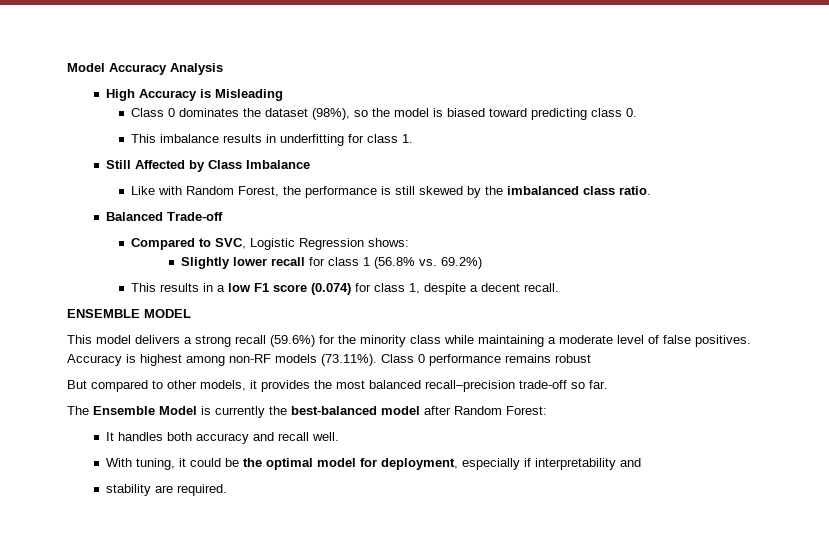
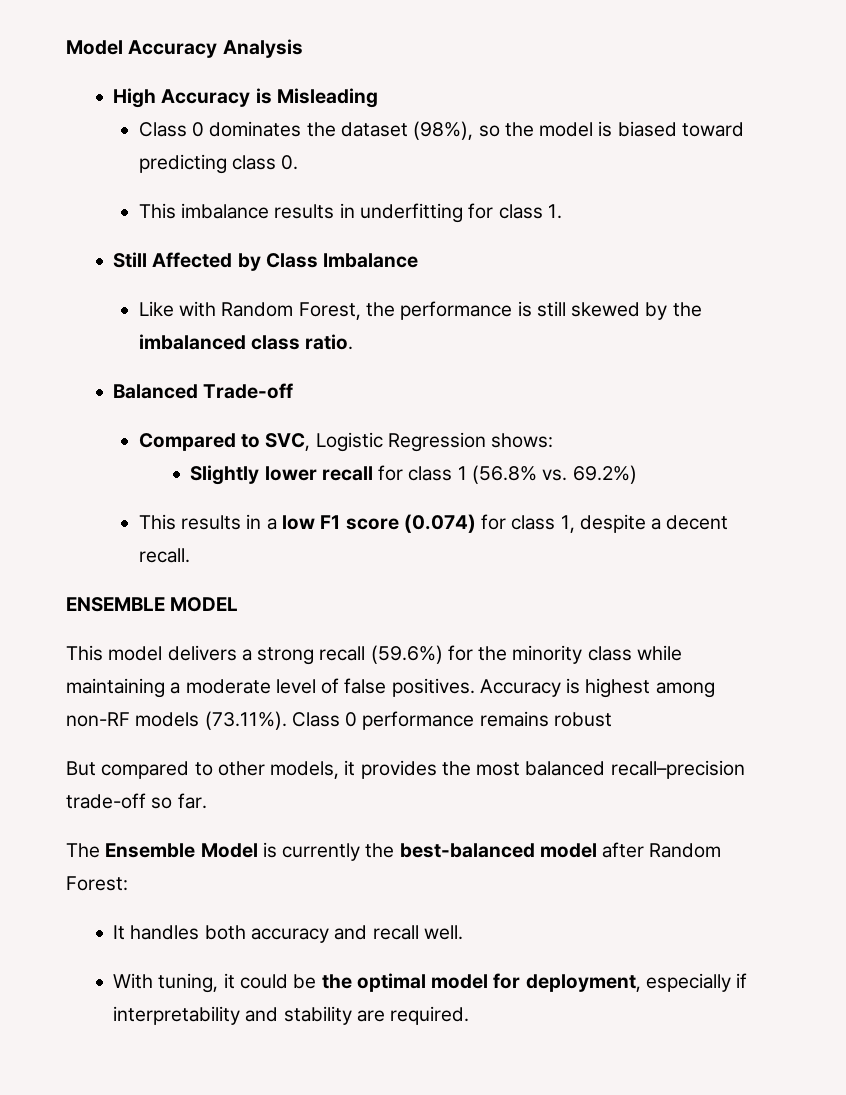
- With tuning, it could be the optimal model for deployment, especially if interpretability and
- stability are required.
+ With tuning, it could be the optimal model for deployment, especially if interpretability and stability are required.

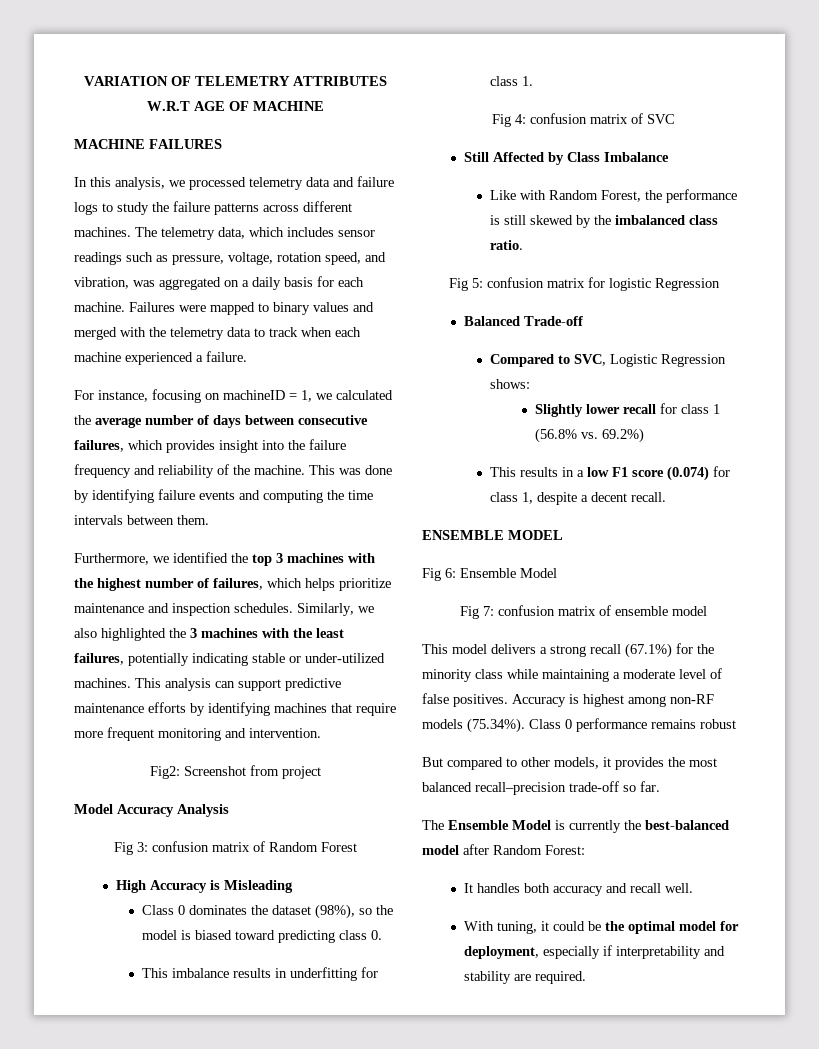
+ VARIATION OF TELEMETRY ATTRIBUTES W.R.T AGE OF MACHINE
+ MACHINE FAILURES
+ In this analysis, we processed telemetry data and failure logs to study the failure patterns across different machines. The telemetry data, which includes sensor readings such as pressure, voltage, rotation speed, and vibration, was aggregated on a daily basis for each machine. Failures were mapped to binary values and merged with the telemetry data to track when each machine experienced a failure.
+ For instance, focusing on machineID = 1, we calculated the average number of days between consecutive failures, which provides insight into the failure frequency and reliability of the machine. This was done by identifying failure events and computing the time intervals between them.
+ Furthermore, we identified the top 3 machines with the highest number of failures, which helps prioritize maintenance and inspection schedules. Similarly, we also highlighted the 3 machines with the least failures, potentially indicating stable or under-utilized machines. This analysis can support predictive maintenance efforts by identifying machines that require more frequent monitoring and intervention.
+ Fig2: Screenshot from project
  Model Accuracy Analysis
+ Fig 3: confusion matrix of Random Forest
+ Fig 4: confusion matrix of SVC
+ Fig 5: confusion matrix for logistic Regression
+ Fig 6: Ensemble Model
+ Fig 7: confusion matrix of ensemble model
- This model delivers a strong recall (59.6%) for the minority class while maintaining a moderate level of false positives.
+ This model delivers a strong recall (67.1%) for the minority class while maintaining a moderate level of false positives.
- Accuracy is highest among non-RF models (73.11%). Class 0 performance remains robust
+ Accuracy is highest among non-RF models (75.34%). Class 0 performance remains robust

